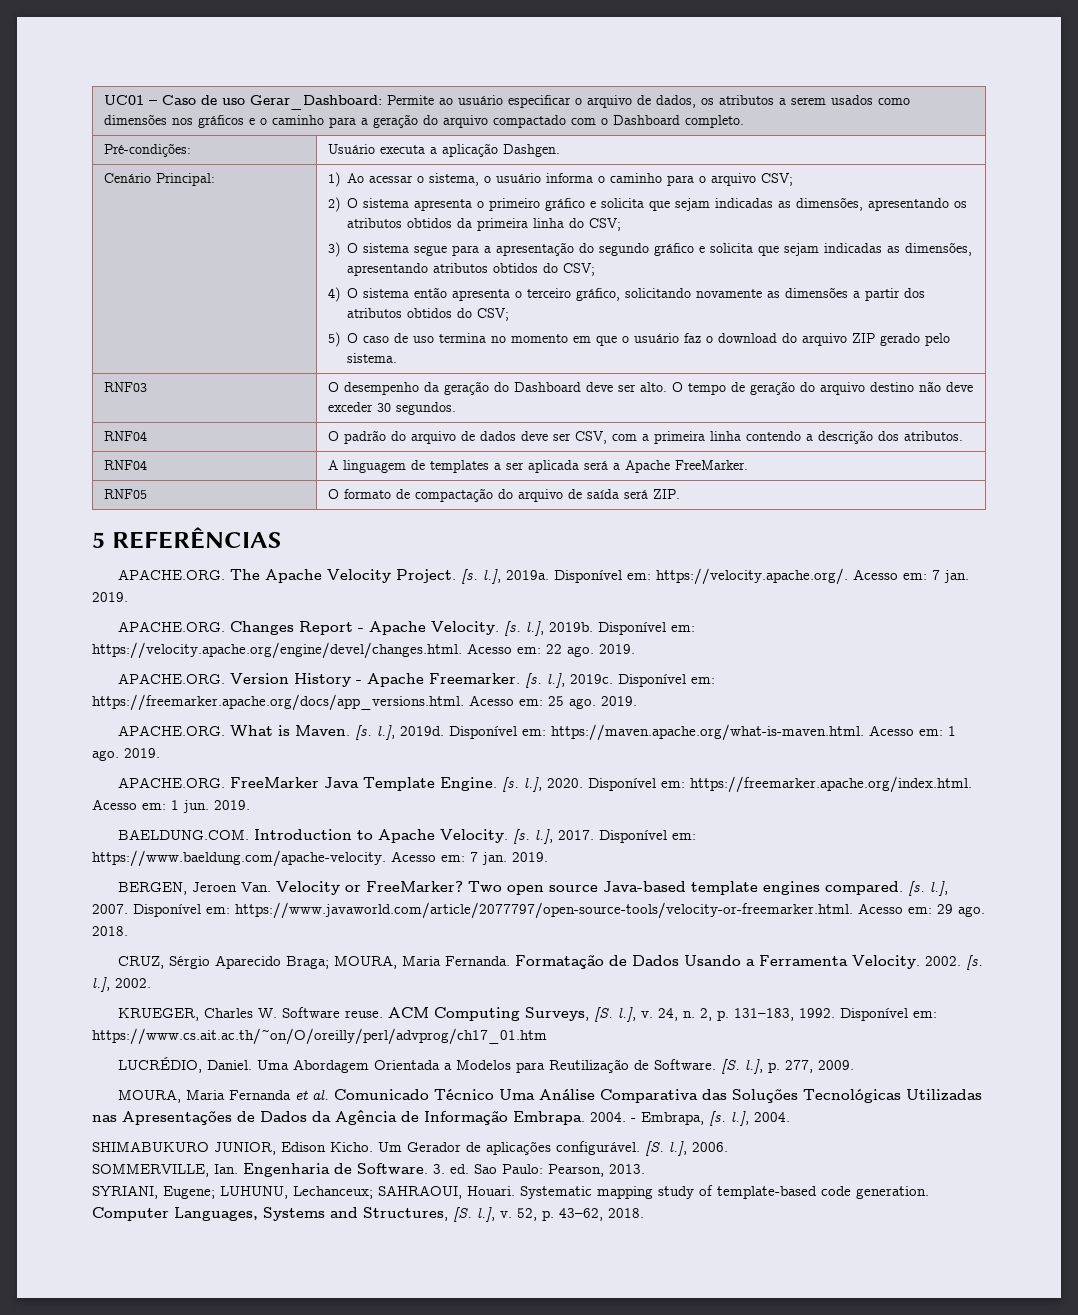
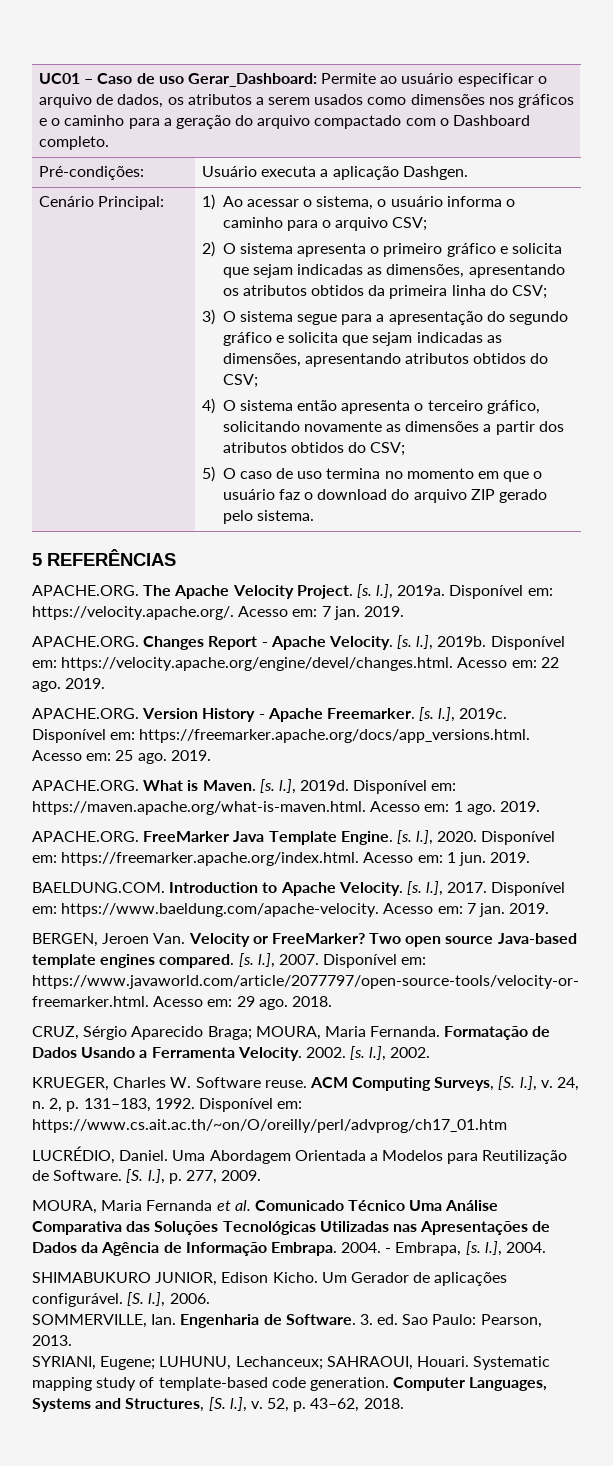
- RNF03 | O desempenho da geração do Dashboard deve ser alto. O tempo de geração do arquivo destino não deve exceder 30 segundos.
- RNF04 | O padrão do arquivo de dados deve ser CSV, com a primeira linha contendo a descrição dos atributos.
- RNF04 | A linguagem de templates a ser aplicada será a Apache FreeMarker.
- RNF05 | O formato de compactação do arquivo de saída será ZIP.

